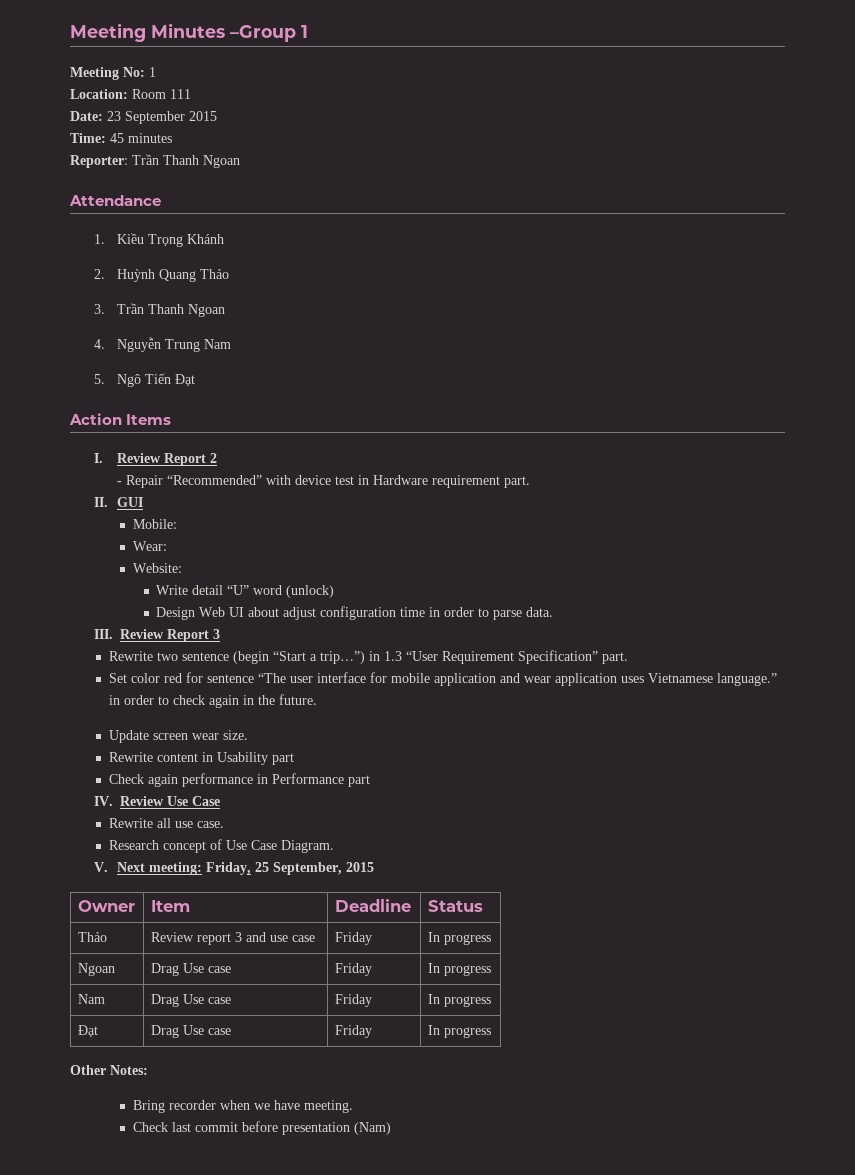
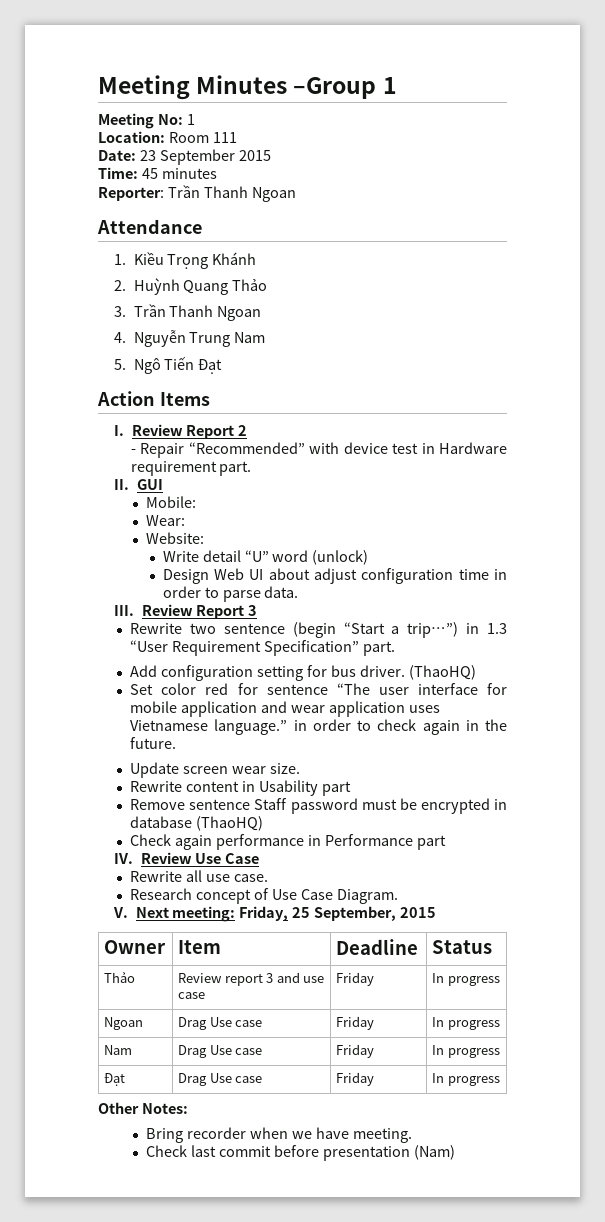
+ Add configuration setting for bus driver. (ThaoHQ)
+ Remove sentence Staff password must be encrypted in database (ThaoHQ)

